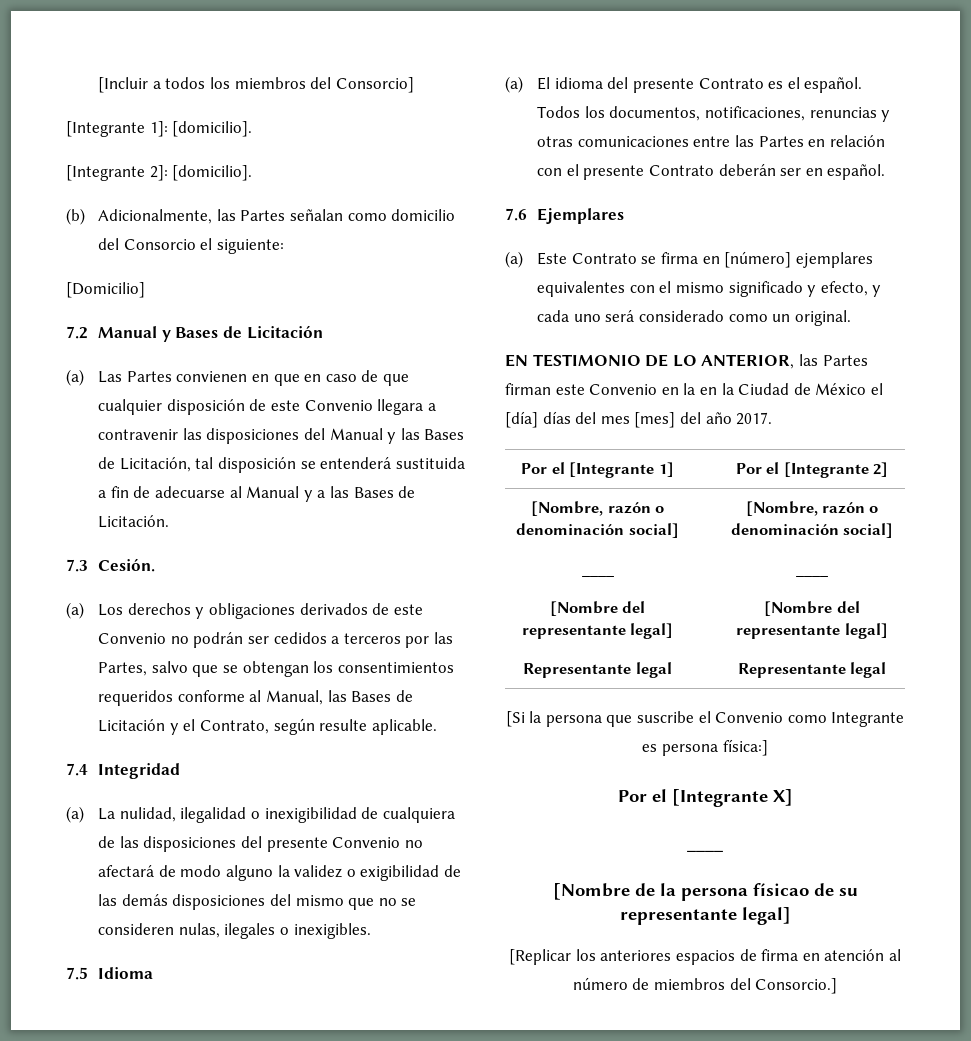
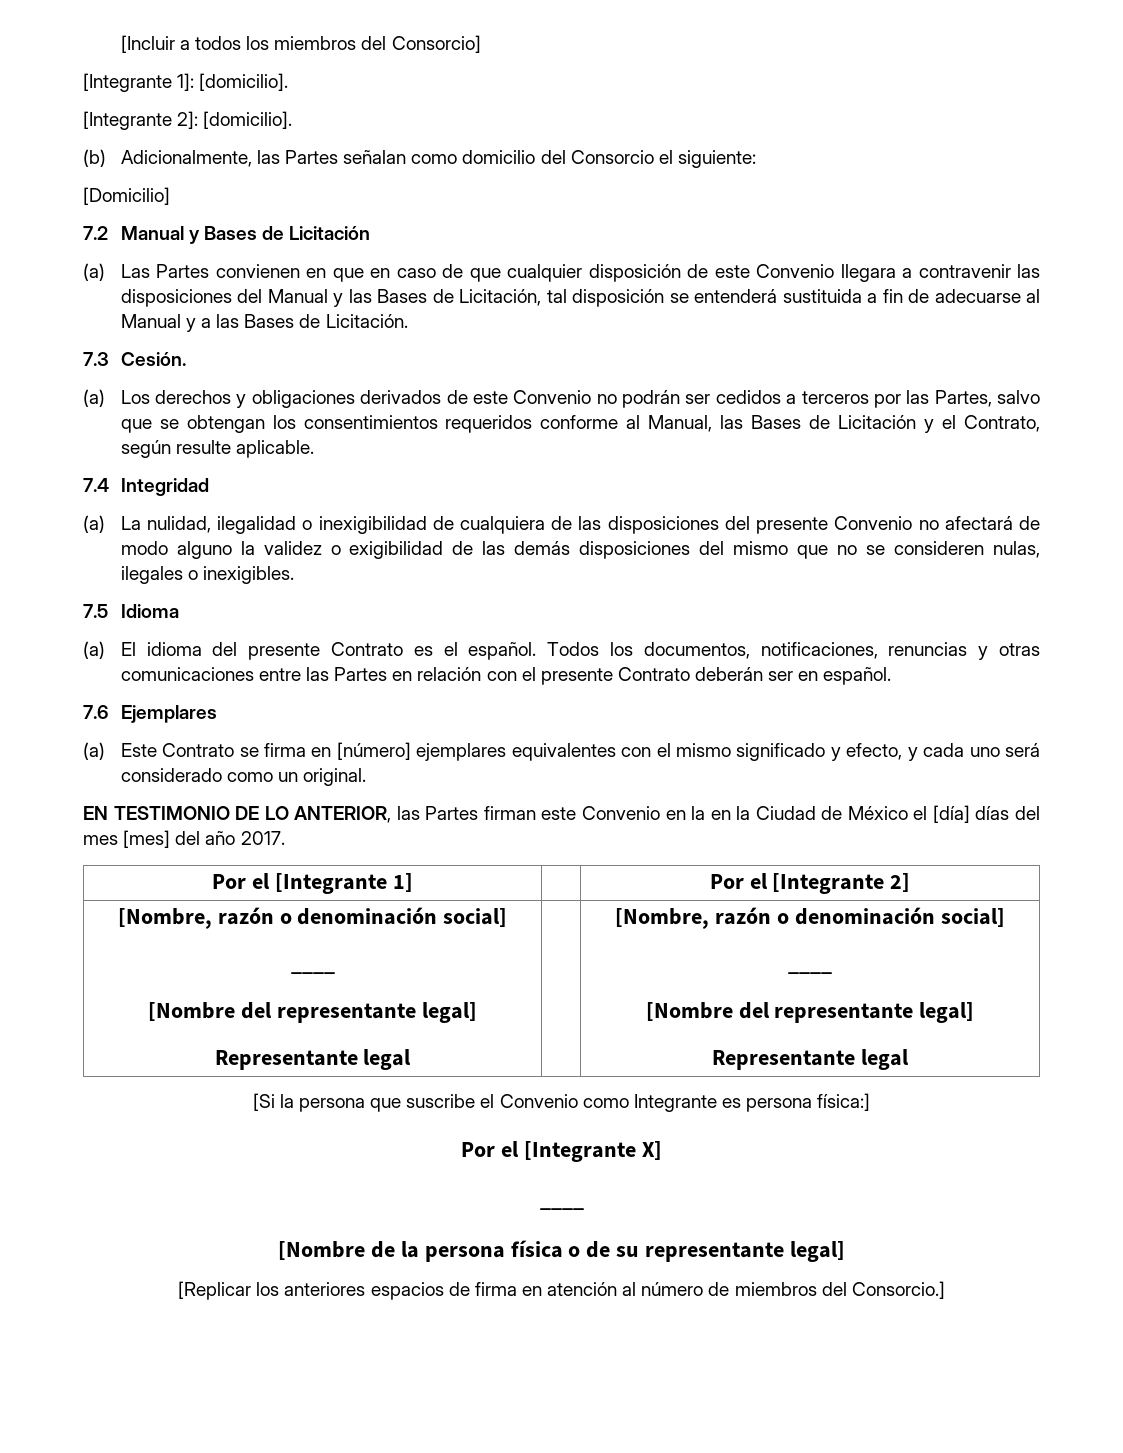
- [Nombre de la persona físicao de su representante legal]
+ [Nombre de la persona física o de su representante legal]

